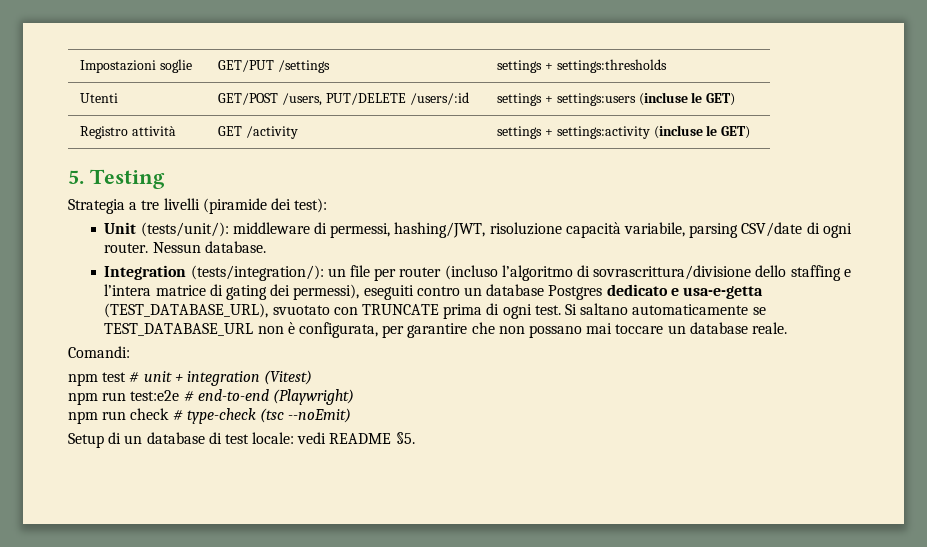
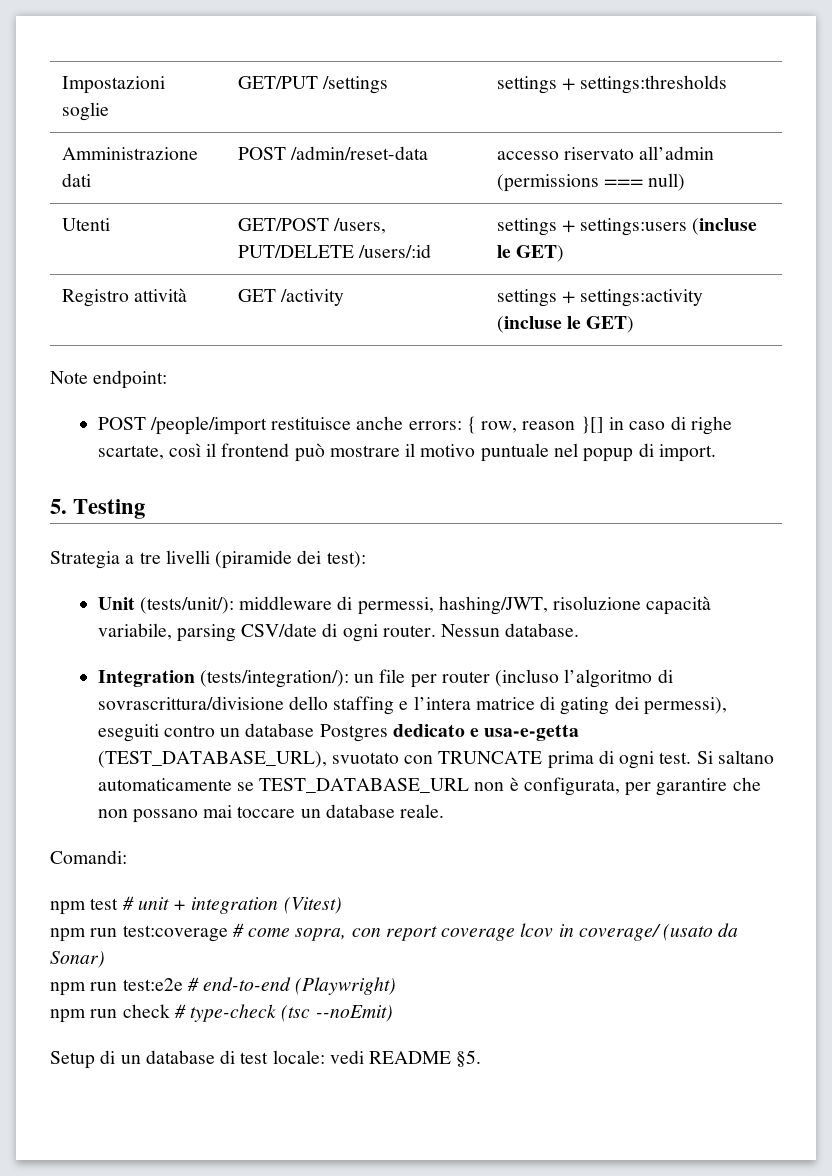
+ Amministrazione dati | POST /admin/reset-data | accesso riservato all’admin (permissions === null)
+ Note endpoint:
+ POST /people/import restituisce anche errors: { row, reason }[] in caso di righe scartate, così il frontend può mostrare il motivo puntuale nel popup di import.
+ npm run test:coverage # come sopra, con report coverage lcov in coverage/ (usato da Sonar)

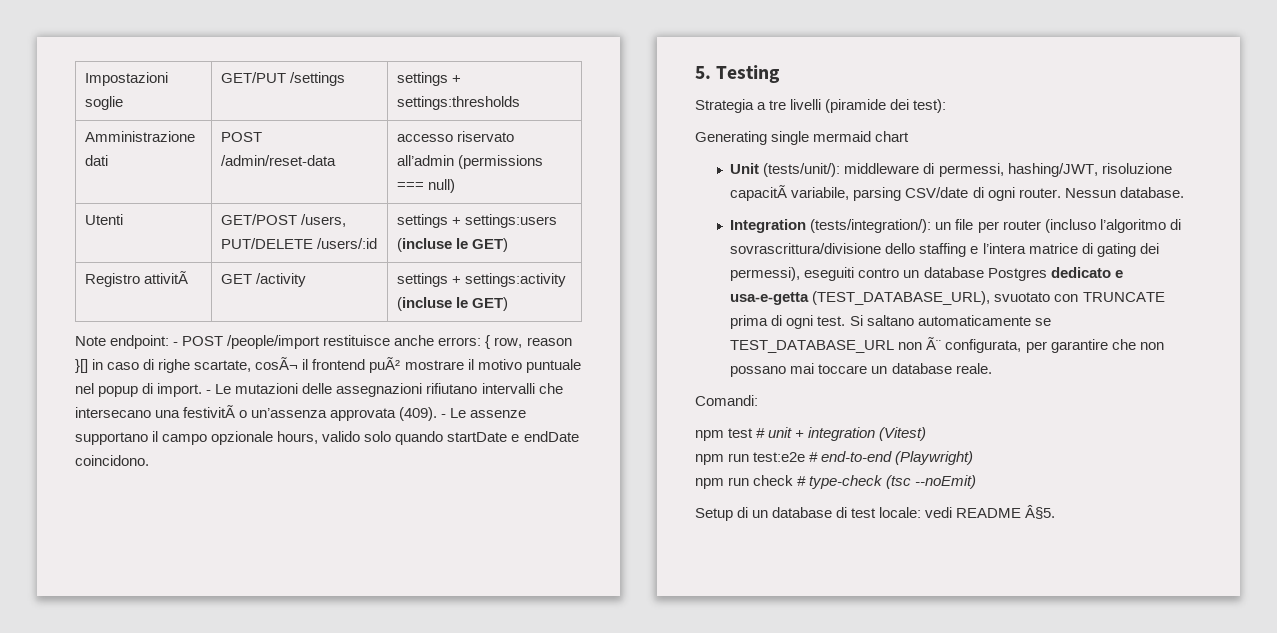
- Registro attività | GET /activity | settings + settings:activity (incluse le GET)
+ Registro attivitÃ | GET /activity | settings + settings:activity (incluse le GET)
- Note endpoint:
- POST /people/import restituisce anche errors: { row, reason }[] in caso di righe scartate, così il frontend può mostrare il motivo puntuale nel popup di import.
+ Note endpoint: - POST /people/import restituisce anche errors: { row, reason }[] in caso di righe scartate, cosÃ¬ il frontend puÃ² mostrare il motivo puntuale nel popup di import. - Le mutazioni delle assegnazioni rifiutano intervalli che intersecano una festivitÃ o un’assenza approvata (409). - Le assenze supportano il campo opzionale hours, valido solo quando startDate e endDate coincidono.
+ Generating single mermaid chart
- Unit (tests/unit/): middleware di permessi, hashing/JWT, risoluzione capacità variabile, parsing CSV/date di ogni router.
+ Unit (tests/unit/): middleware di permessi, hashing/JWT, risoluzione capacitÃ variabile, parsing CSV/date di ogni router.
- Si saltano automaticamente se TEST_DATABASE_URL non è configurata, per garantire che non possano mai toccare un database reale.
+ Si saltano automaticamente se TEST_DATABASE_URL non Ã¨ configurata, per garantire che non possano mai toccare un database reale.
- npm run test:coverage # come sopra, con report coverage lcov in coverage/ (usato da Sonar)
- Setup di un database di test locale: vedi README §5.
+ Setup di un database di test locale: vedi README Â§5.

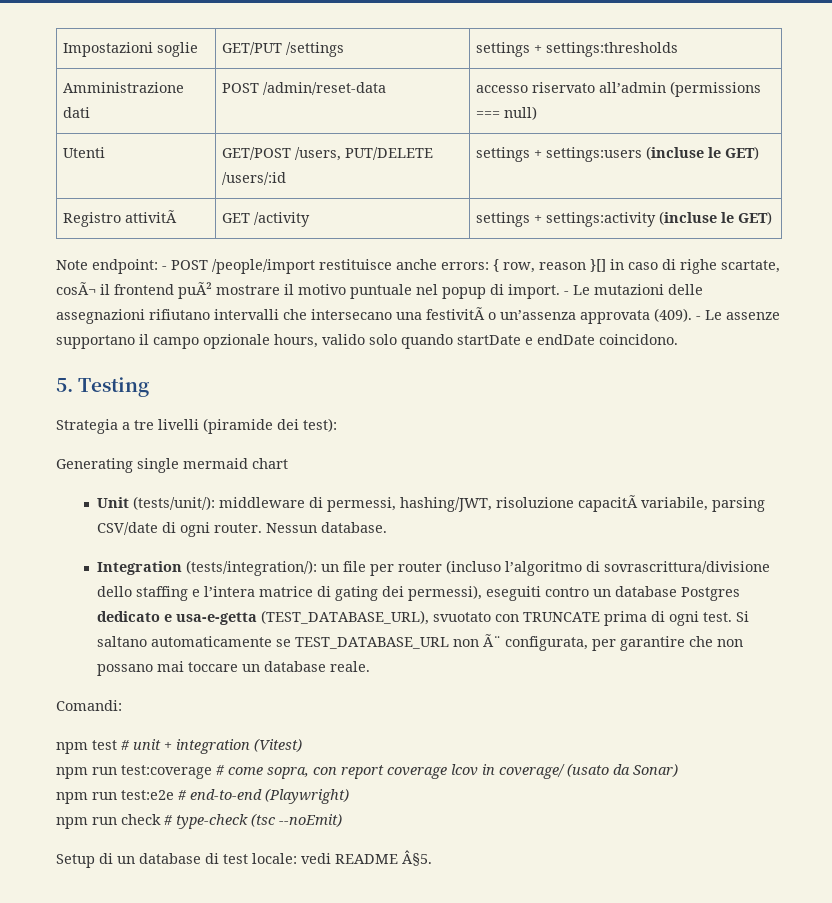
+ npm run test:coverage # come sopra, con report coverage lcov in coverage/ (usato da Sonar)

